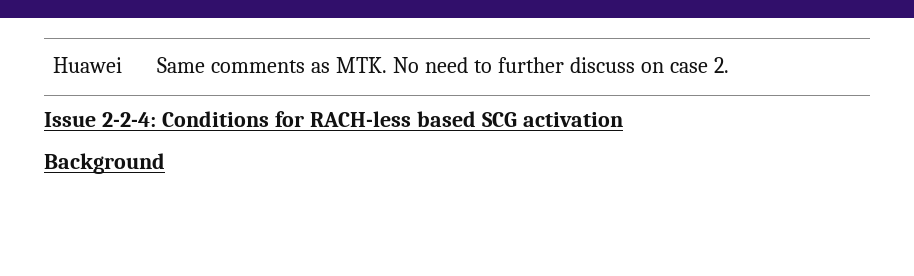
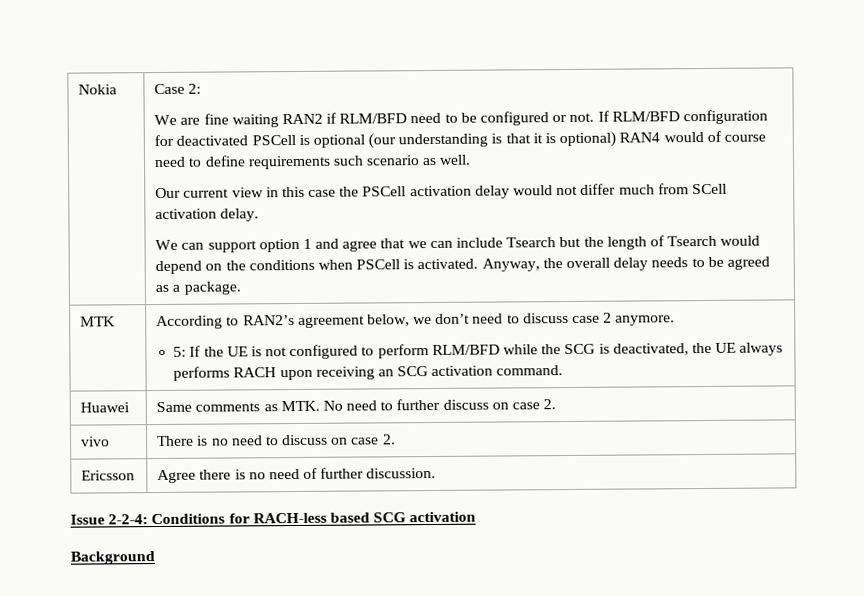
+ Nokia | Case 2:
+ We are fine waiting RAN2 if RLM/BFD need to be configured or not. If RLM/BFD configuration for deactivated PSCell is optional (our understanding is that it is optional) RAN4 would of course need to define requirements such scenario as well.
+ Our current view in this case the PSCell activation delay would not differ much from SCell activation delay.
+ We can support option 1 and agree that we can include Tsearch but the length of Tsearch would depend on the conditions when PSCell is activated. Anyway, the overall delay needs to be agreed as a package.
+ MTK | According to RAN2’s agreement below, we don’t need to discuss case 2 anymore.
+ 5: If the UE is not configured to perform RLM/BFD while the SCG is deactivated, the UE always performs RACH upon receiving an SCG activation command.
+ vivo | There is no need to discuss on case 2.
+ Ericsson | Agree there is no need of further discussion.

